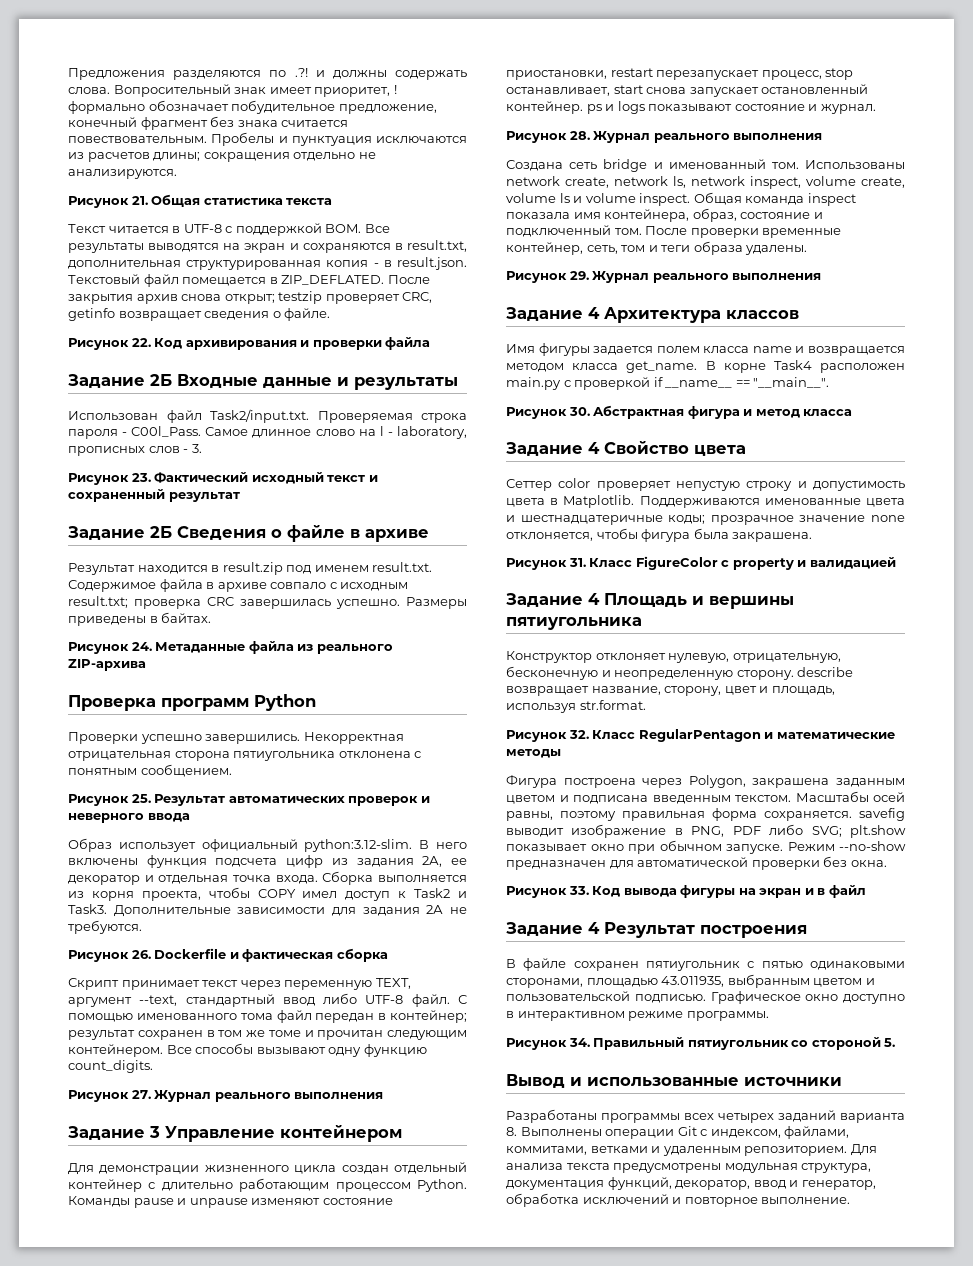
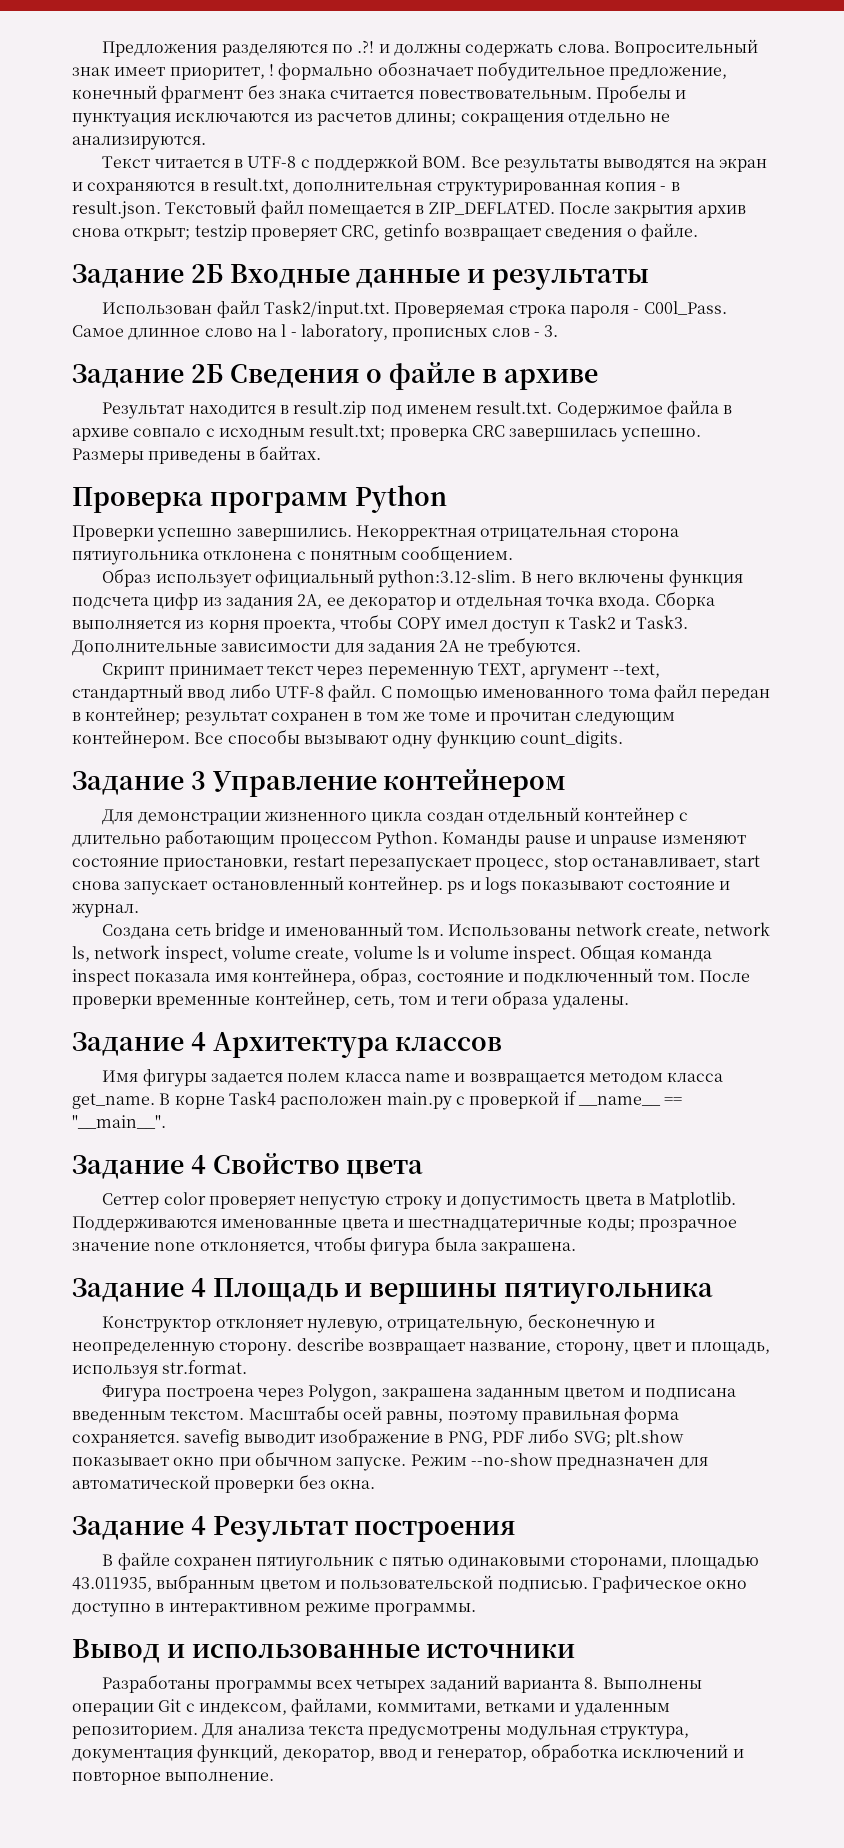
- Рисунок 21. Общая статистика текста
- Рисунок 22. Код архивирования и проверки файла
- Рисунок 23. Фактический исходный текст и сохраненный результат
- Рисунок 24. Метаданные файла из реального ZIP-архива
- Рисунок 25. Результат автоматических проверок и неверного ввода
- Рисунок 26. Dockerfile и фактическая сборка
- Рисунок 27. Журнал реального выполнения
- Рисунок 28. Журнал реального выполнения
- Рисунок 29. Журнал реального выполнения
- Рисунок 30. Абстрактная фигура и метод класса
- Рисунок 31. Класс FigureColor с property и валидацией
- Рисунок 32. Класс RegularPentagon и математические методы
- Рисунок 33. Код вывода фигуры на экран и в файл
- Рисунок 34. Правильный пятиугольник со стороной 5.

